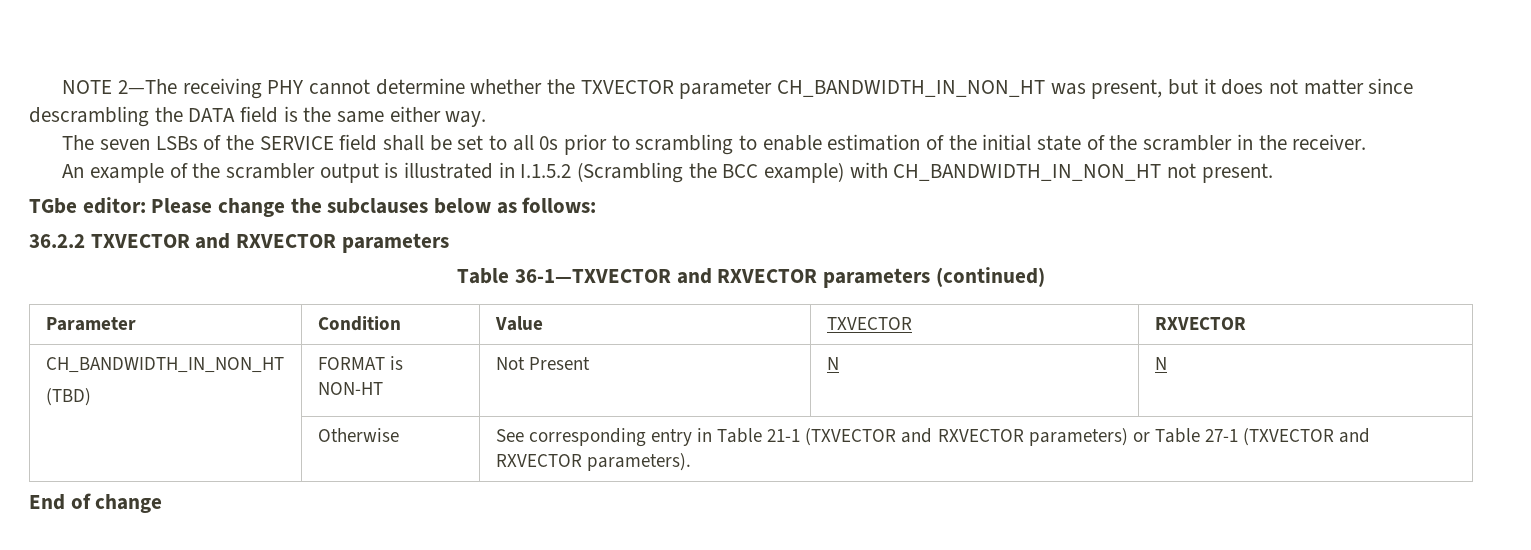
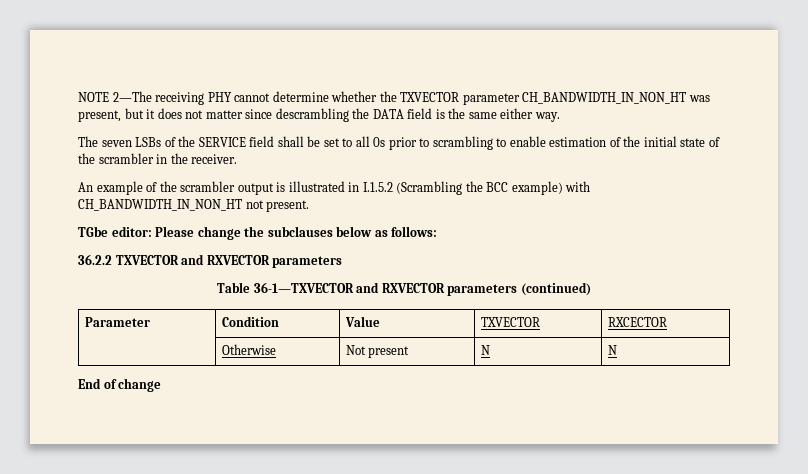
- Parameter | Condition | Value | TXVECTOR | RXVECTOR
- CH_BANDWIDTH_IN_NON_HT
- (TBD) | FORMAT is NON-HT | Not Present | N | N
+ Parameter | Condition | Value | TXVECTOR | RXCECTOR
+ | Otherwise | Not present | N | N
- | Otherwise | See corresponding entry in Table 21-1 (TXVECTOR and RXVECTOR parameters) or Table 27-1 (TXVECTOR and RXVECTOR parameters).

